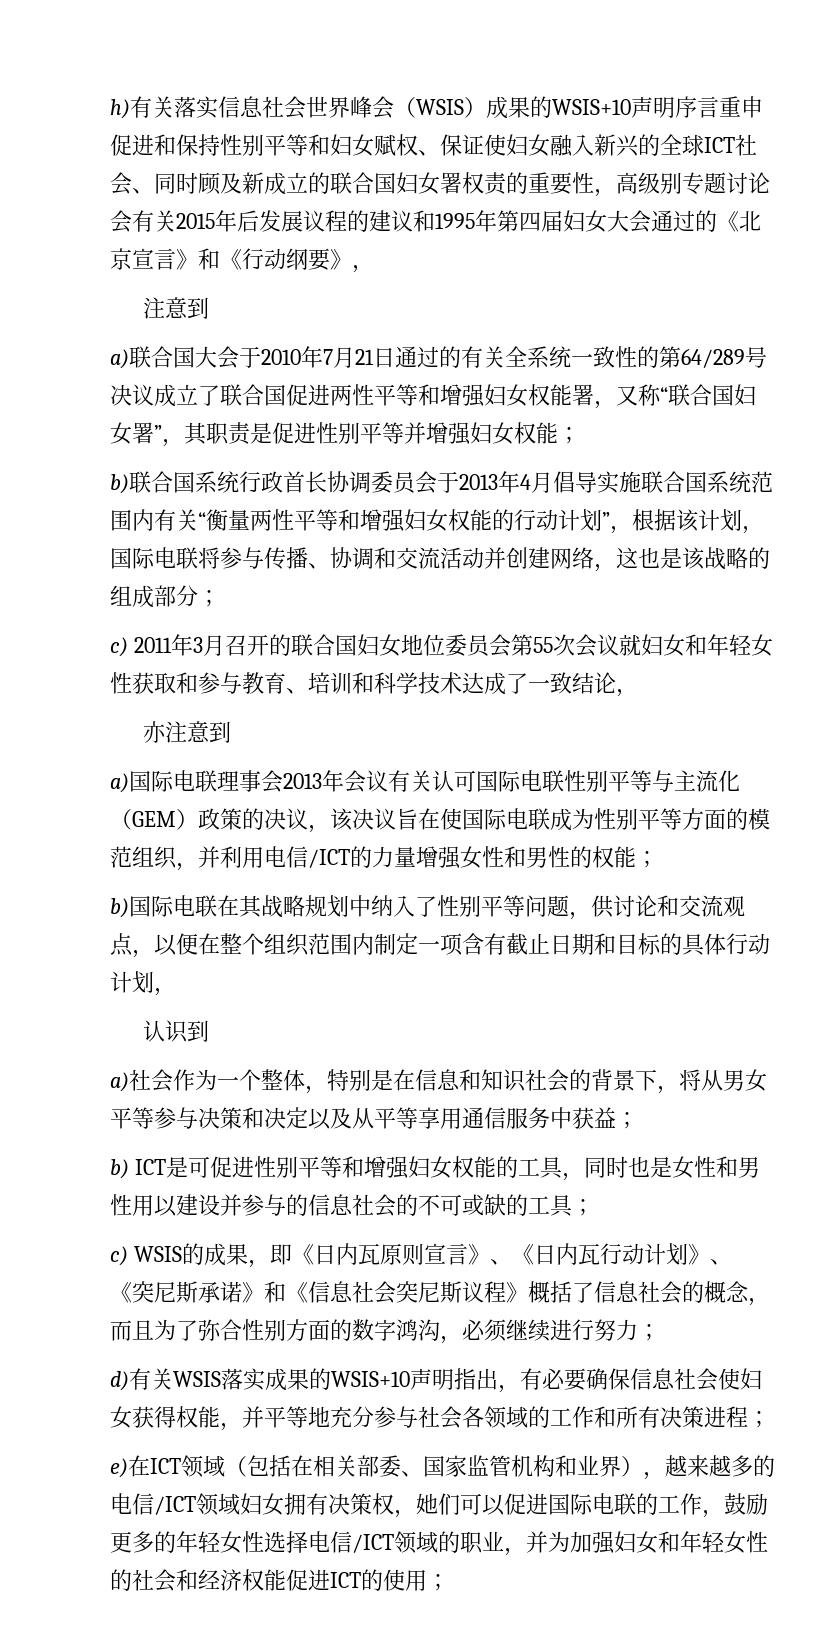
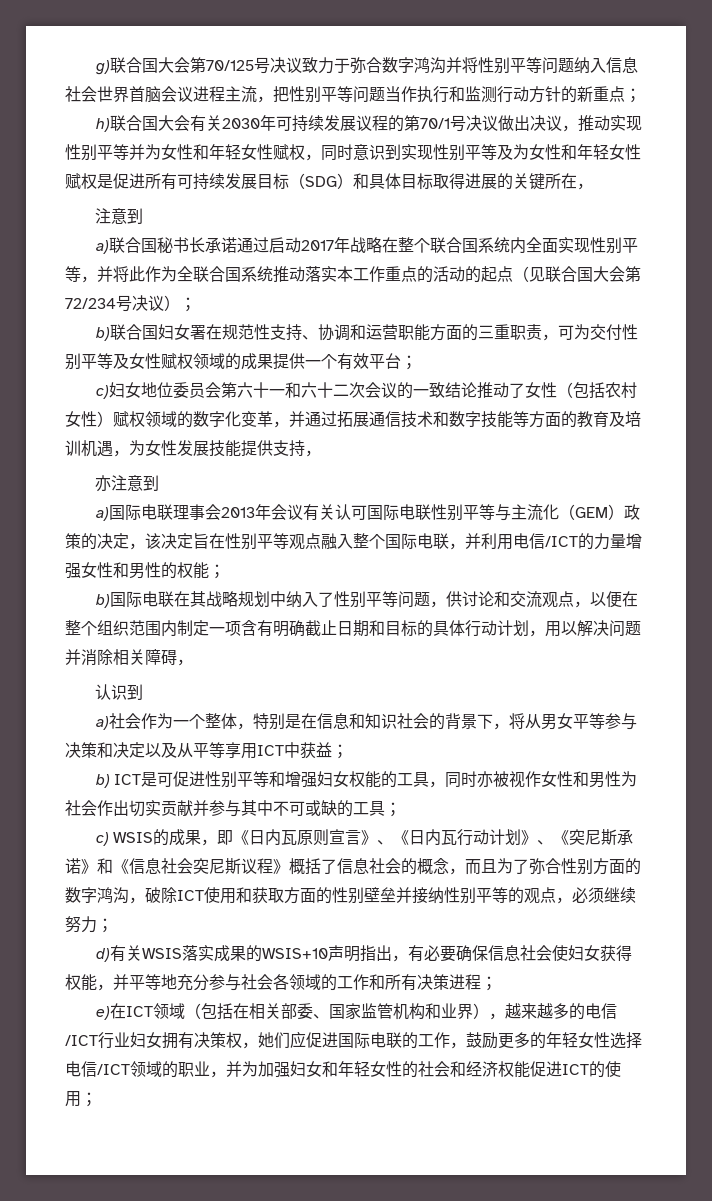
- h)有关落实信息社会世界峰会（WSIS）成果的WSIS+10声明序言重申促进和保持性别平等和妇女赋权、保证使妇女融入新兴的全球ICT社会、同时顾及新成立的联合国妇女署权责的重要性，高级别专题讨论会有关2015年后发展议程的建议和1995年第四届妇女大会通过的《北京宣言》和《行动纲要》，
+ g)联合国大会第70/125号决议致力于弥合数字鸿沟并将性别平等问题纳入信息社会世界首脑会议进程主流，把性别平等问题当作执行和监测行动方针的新重点；
+ h)联合国大会有关2030年可持续发展议程的第70/1号决议做出决议，推动实现性别平等并为女性和年轻女性赋权，同时意识到实现性别平等及为女性和年轻女性赋权是促进所有可持续发展目标（SDG）和具体目标取得进展的关键所在，
- a)联合国大会于2010年7月21日通过的有关全系统一致性的第64/289号决议成立了联合国促进两性平等和增强妇女权能署，又称“联合国妇女署”，其职责是促进性别平等并增强妇女权能；
- b)联合国系统行政首长协调委员会于2013年4月倡导实施联合国系统范围内有关“衡量两性平等和增强妇女权能的行动计划”，根据该计划，国际电联将参与传播、协调和交流活动并创建网络，这也是该战略的组成部分；
- c) 2011年3月召开的联合国妇女地位委员会第55次会议就妇女和年轻女性获取和参与教育、培训和科学技术达成了一致结论，
+ a)联合国秘书长承诺通过启动2017年战略在整个联合国系统内全面实现性别平等，并将此作为全联合国系统推动落实本工作重点的活动的起点（见联合国大会第72/234号决议）；
+ b)联合国妇女署在规范性支持、协调和运营职能方面的三重职责，可为交付性别平等及女性赋权领域的成果提供一个有效平台；
+ c)妇女地位委员会第六十一和六十二次会议的一致结论推动了女性（包括农村女性）赋权领域的数字化变革，并通过拓展通信技术和数字技能等方面的教育及培训机遇，为女性发展技能提供支持，
- a)国际电联理事会2013年会议有关认可国际电联性别平等与主流化（GEM）政策的决议，该决议旨在使国际电联成为性别平等方面的模范组织，并利用电信/ICT的力量增强女性和男性的权能；
+ a)国际电联理事会2013年会议有关认可国际电联性别平等与主流化（GEM）政策的决定，该决定旨在性别平等观点融入整个国际电联，并利用电信/ICT的力量增强女性和男性的权能；
- b)国际电联在其战略规划中纳入了性别平等问题，供讨论和交流观点，以便在整个组织范围内制定一项含有截止日期和目标的具体行动计划，
+ b)国际电联在其战略规划中纳入了性别平等问题，供讨论和交流观点，以便在整个组织范围内制定一项含有明确截止日期和目标的具体行动计划，用以解决问题并消除相关障碍，
- a)社会作为一个整体，特别是在信息和知识社会的背景下，将从男女平等参与决策和决定以及从平等享用通信服务中获益；
+ a)社会作为一个整体，特别是在信息和知识社会的背景下，将从男女平等参与决策和决定以及从平等享用ICT中获益；
- b) ICT是可促进性别平等和增强妇女权能的工具，同时也是女性和男性用以建设并参与的信息社会的不可或缺的工具；
+ b) ICT是可促进性别平等和增强妇女权能的工具，同时亦被视作女性和男性为社会作出切实贡献并参与其中不可或缺的工具；
- c) WSIS的成果，即《日内瓦原则宣言》、《日内瓦行动计划》、《突尼斯承诺》和《信息社会突尼斯议程》概括了信息社会的概念，而且为了弥合性别方面的数字鸿沟，必须继续进行努力；
+ c) WSIS的成果，即《日内瓦原则宣言》、《日内瓦行动计划》、《突尼斯承诺》和《信息社会突尼斯议程》概括了信息社会的概念，而且为了弥合性别方面的数字鸿沟，破除ICT使用和获取方面的性别壁垒并接纳性别平等的观点，必须继续努力；
- e)在ICT领域（包括在相关部委、国家监管机构和业界），越来越多的电信/ICT领域妇女拥有决策权，她们可以促进国际电联的工作，鼓励更多的年轻女性选择电信/ICT领域的职业，并为加强妇女和年轻女性的社会和经济权能促进ICT的使用；
+ e)在ICT领域（包括在相关部委、国家监管机构和业界），越来越多的电信/ICT行业妇女拥有决策权，她们应促进国际电联的工作，鼓励更多的年轻女性选择电信/ICT领域的职业，并为加强妇女和年轻女性的社会和经济权能促进ICT的使用；

